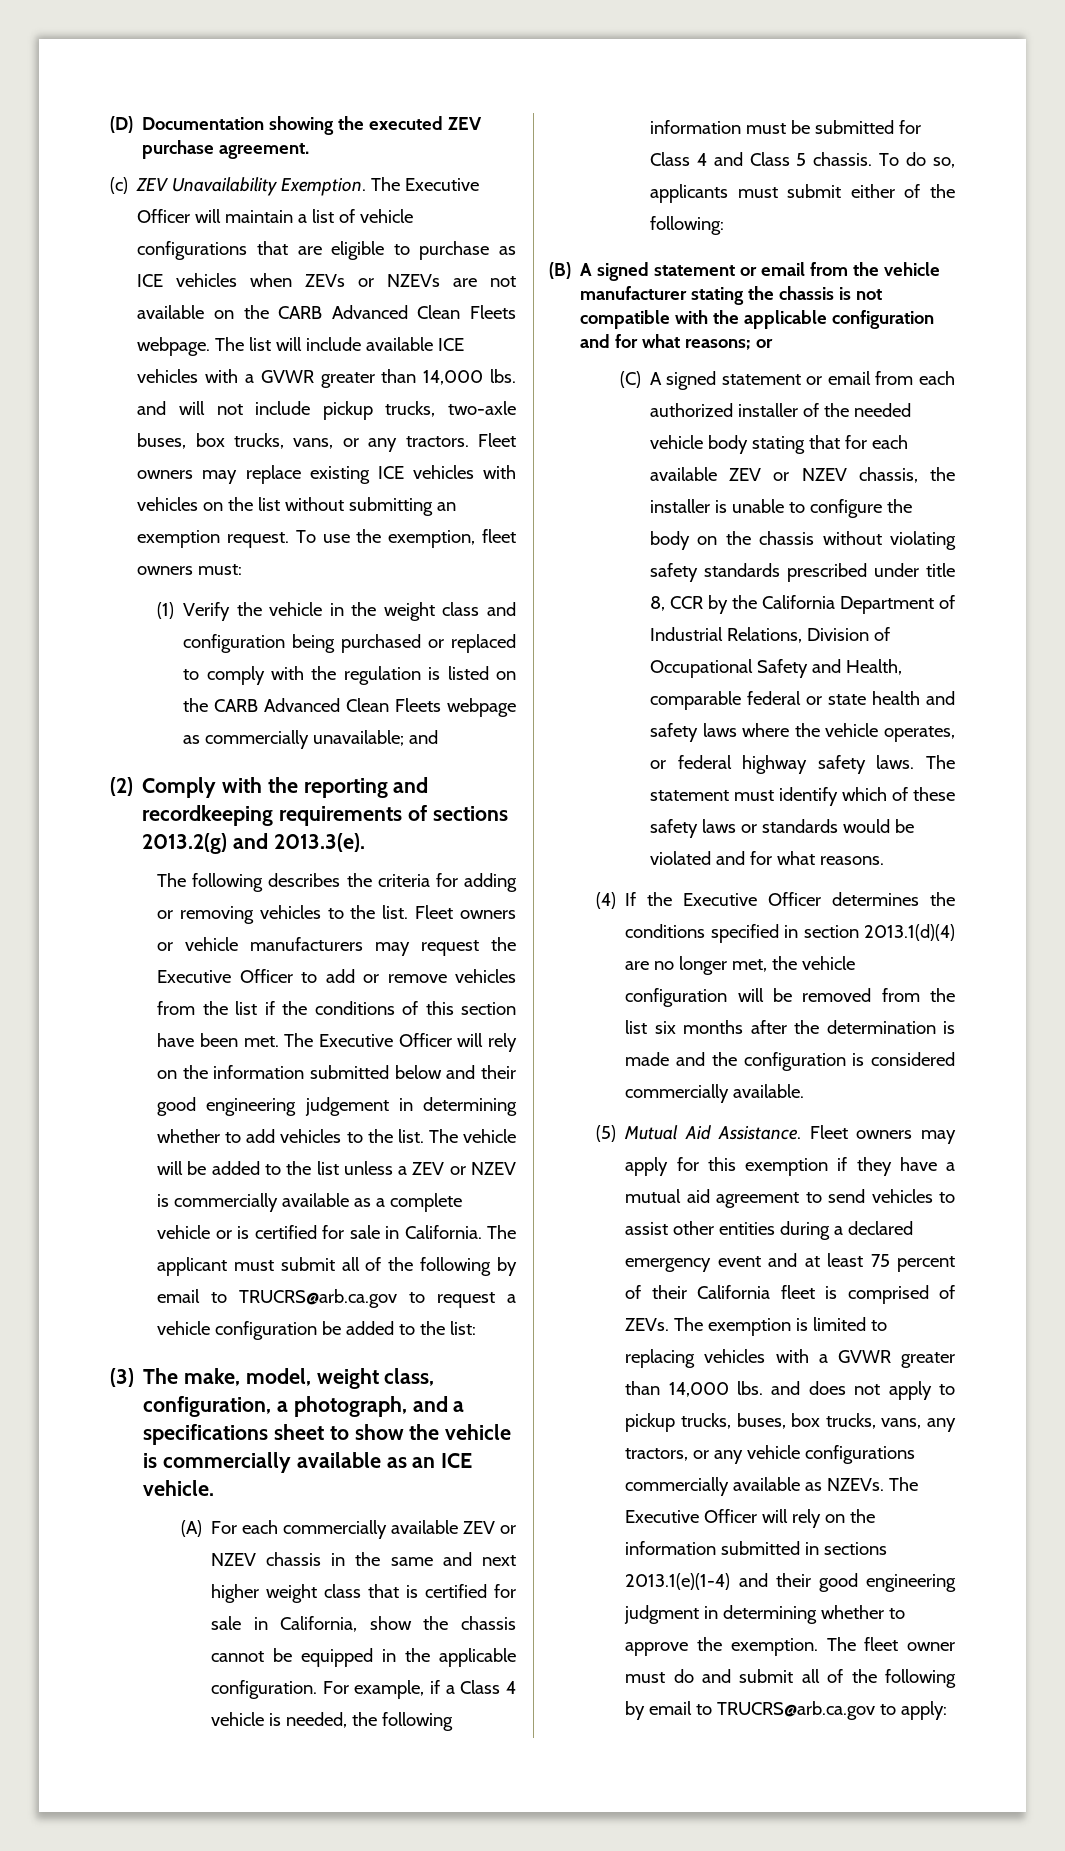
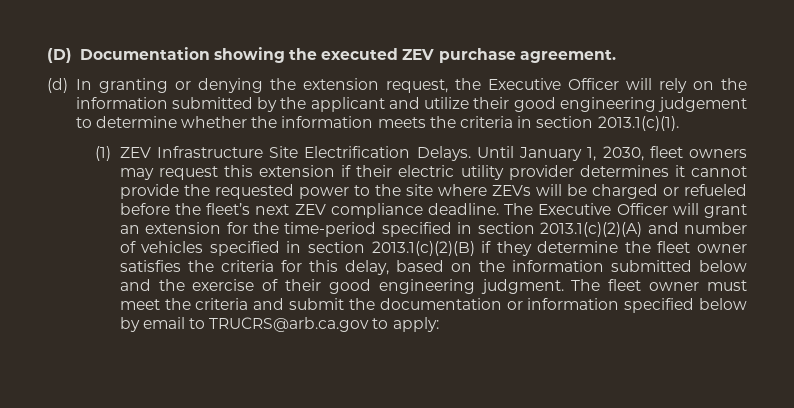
- (c) ZEV Unavailability Exemption. The Executive Officer will maintain a list of vehicle configurations that are eligible to purchase as ICE vehicles when ZEVs or NZEVs are not available on the CARB Advanced Clean Fleets webpage. The list will include available ICE vehicles with a GVWR greater than 14,000 lbs. and will not include pickup trucks, two-axle buses, box trucks, vans, or any tractors. Fleet owners may replace existing ICE vehicles with vehicles on the list without submitting an exemption request. To use the exemption, fleet owners must:
- (1) Verify the vehicle in the weight class and configuration being purchased or replaced to comply with the regulation is listed on the CARB Advanced Clean Fleets webpage as commercially unavailable; and
- (2) Comply with the reporting and recordkeeping requirements of sections 2013.2(g) and 2013.3(e).
- The following describes the criteria for adding or removing vehicles to the list. Fleet owners or vehicle manufacturers may request the Executive Officer to add or remove vehicles from the list if the conditions of this section have been met. The Executive Officer will rely on the information submitted below and their good engineering judgement in determining whether to add vehicles to the list. The vehicle will be added to the list unless a ZEV or NZEV is commercially available as a complete vehicle or is certified for sale in California. The applicant must submit all of the following by email to TRUCRS@arb.ca.gov to request a vehicle configuration be added to the list:
- (3) The make, model, weight class, configuration, a photograph, and a specifications sheet to show the vehicle is commercially available as an ICE vehicle.
- (A) For each commercially available ZEV or NZEV chassis in the same and next higher weight class that is certified for sale in California, show the chassis cannot be equipped in the applicable configuration. For example, if a Class 4 vehicle is needed, the following information must be submitted for Class 4 and Class 5 chassis. To do so, applicants must submit either of the following:
- (B) A signed statement or email from the vehicle manufacturer stating the chassis is not compatible with the applicable configuration and for what reasons; or
- (C) A signed statement or email from each authorized installer of the needed vehicle body stating that for each available ZEV or NZEV chassis, the installer is unable to configure the body on the chassis without violating safety standards prescribed under title 8, CCR by the California Department of Industrial Relations, Division of Occupational Safety and Health, comparable federal or state health and safety laws where the vehicle operates, or federal highway safety laws. The statement must identify which of these safety laws or standards would be violated and for what reasons.
- (4) If the Executive Officer determines the conditions specified in section 2013.1(d)(4) are no longer met, the vehicle configuration will be removed from the list six months after the determination is made and the configuration is considered commercially available.
- (5) Mutual Aid Assistance. Fleet owners may apply for this exemption if they have a mutual aid agreement to send vehicles to assist other entities during a declared emergency event and at least 75 percent of their California fleet is comprised of ZEVs. The exemption is limited to replacing vehicles with a GVWR greater than 14,000 lbs. and does not apply to pickup trucks, buses, box trucks, vans, any tractors, or any vehicle configurations commercially available as NZEVs. The Executive Officer will rely on the information submitted in sections 2013.1(e)(1-4) and their good engineering judgment in determining whether to approve the exemption. The fleet owner must do and submit all of the following by email to TRUCRS@arb.ca.gov to apply:
+ (d) In granting or denying the extension request, the Executive Officer will rely on the information submitted by the applicant and utilize their good engineering judgement to determine whether the information meets the criteria in section 2013.1(c)(1).
+ (1) ZEV Infrastructure Site Electrification Delays. Until January 1, 2030, fleet owners may request this extension if their electric utility provider determines it cannot provide the requested power to the site where ZEVs will be charged or refueled before the fleet’s next ZEV compliance deadline. The Executive Officer will grant an extension for the time-period specified in section 2013.1(c)(2)(A) and number of vehicles specified in section 2013.1(c)(2)(B) if they determine the fleet owner satisfies the criteria for this delay, based on the information submitted below and the exercise of their good engineering judgment. The fleet owner must meet the criteria and submit the documentation or information specified below by email to TRUCRS@arb.ca.gov to apply:

